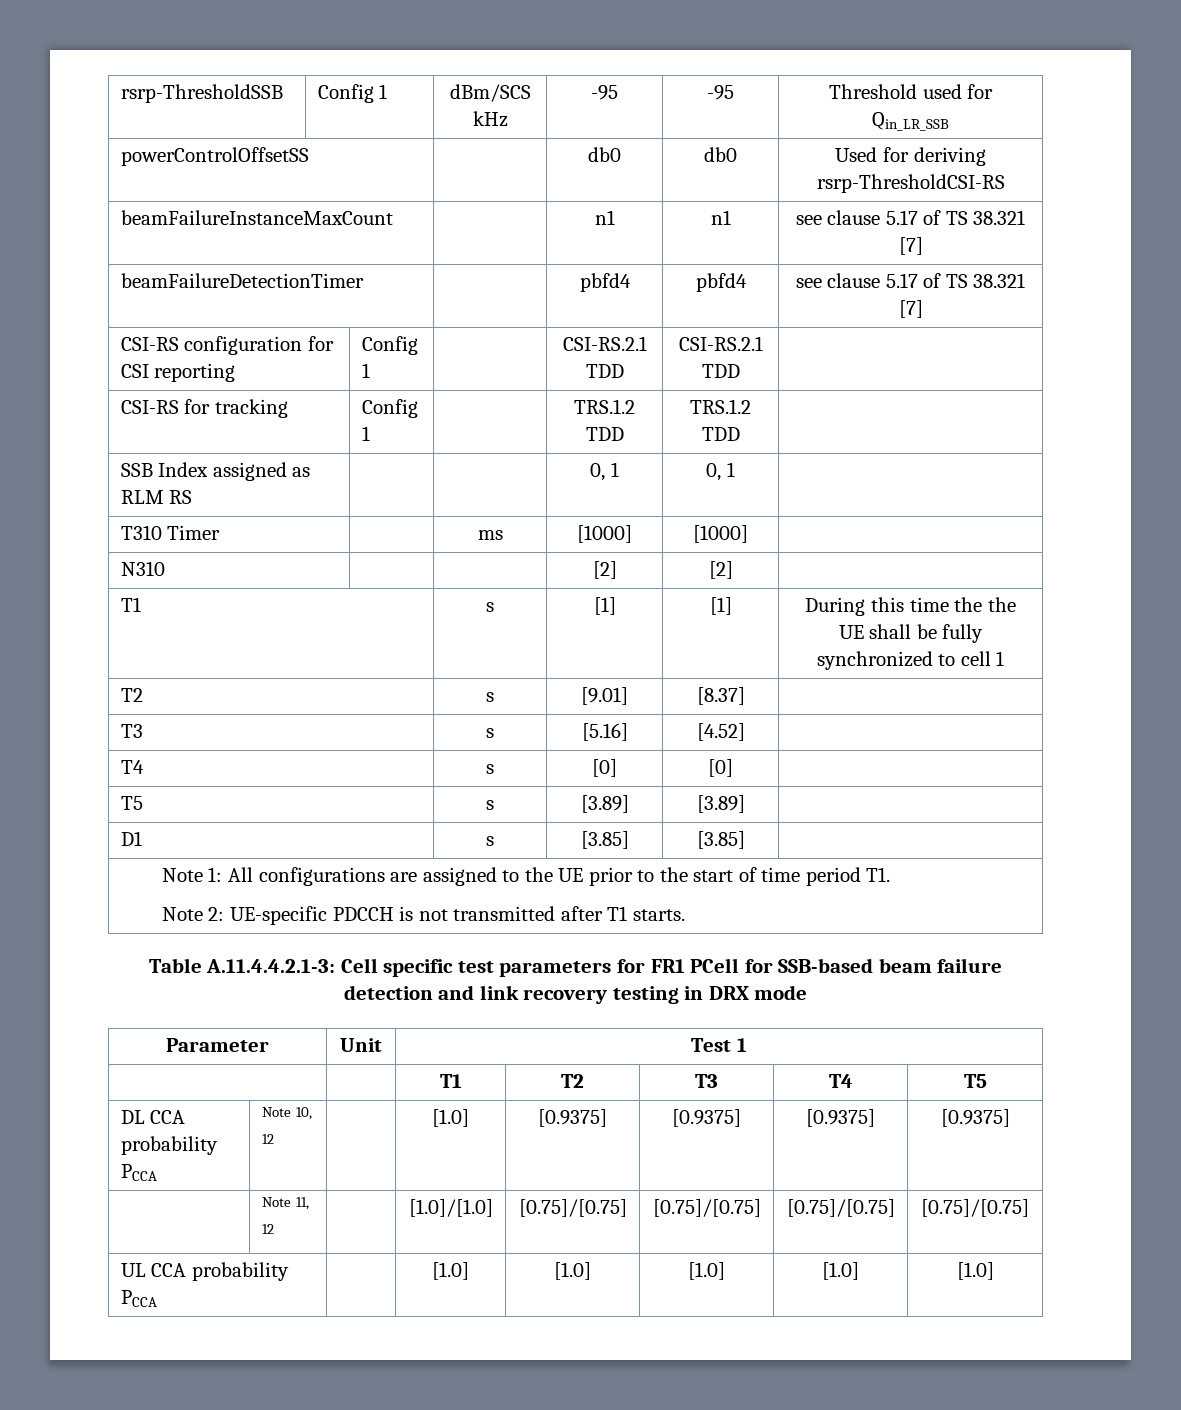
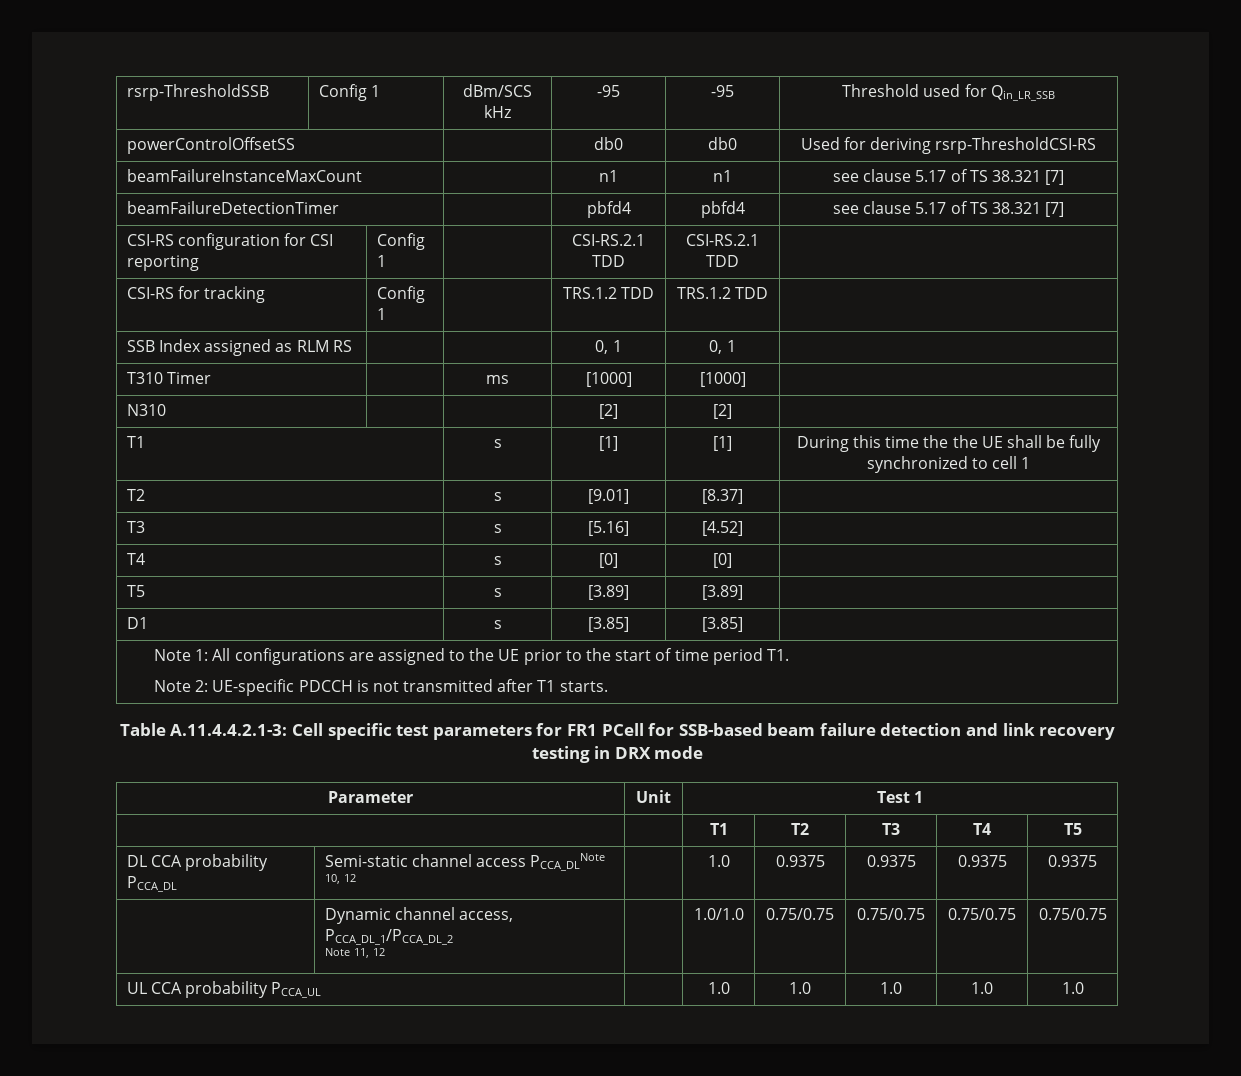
- DL CCA probability PCCA | Note 10, 12 | | [1.0] | [0.9375] | [0.9375] | [0.9375] | [0.9375]
- | Note 11, 12 | | [1.0]/[1.0] | [0.75]/[0.75] | [0.75]/[0.75] | [0.75]/[0.75] | [0.75]/[0.75]
- UL CCA probability PCCA | | [1.0] | [1.0] | [1.0] | [1.0] | [1.0]
+ DL CCA probability PCCA_DL | Semi-static channel access PCCA_DLNote 10, 12 | | 1.0 | 0.9375 | 0.9375 | 0.9375 | 0.9375
+ | Dynamic channel access, PCCA_DL_1/PCCA_DL_2
+ Note 11, 12 | | 1.0/1.0 | 0.75/0.75 | 0.75/0.75 | 0.75/0.75 | 0.75/0.75
+ UL CCA probability PCCA_UL | | 1.0 | 1.0 | 1.0 | 1.0 | 1.0

